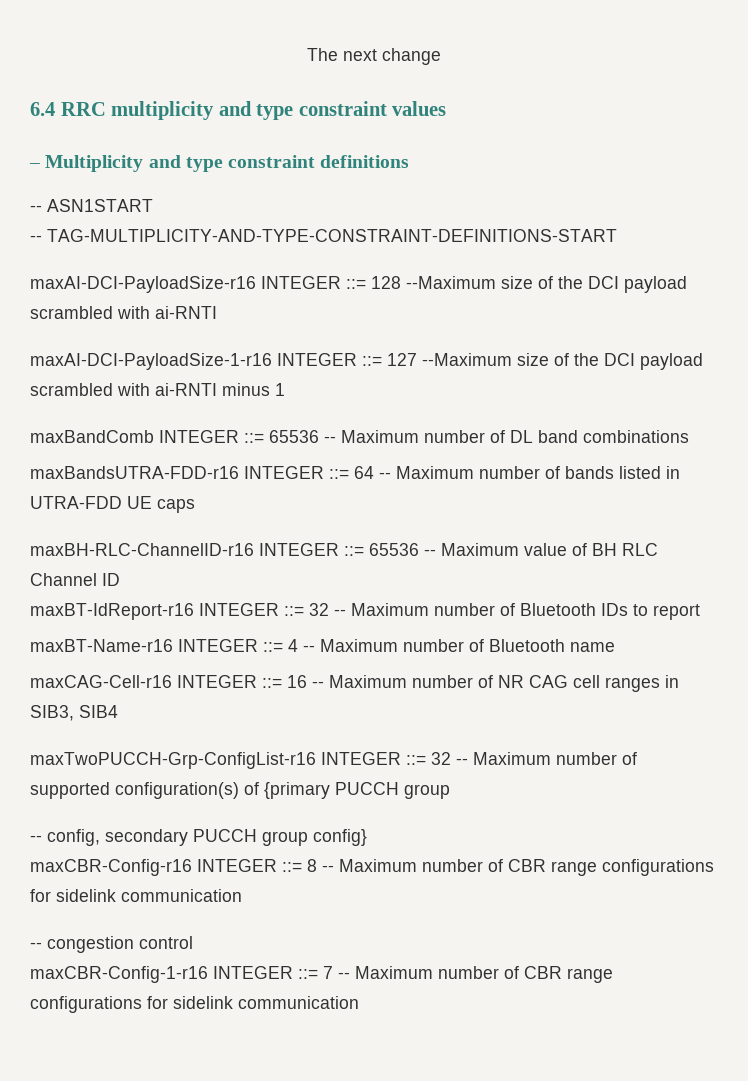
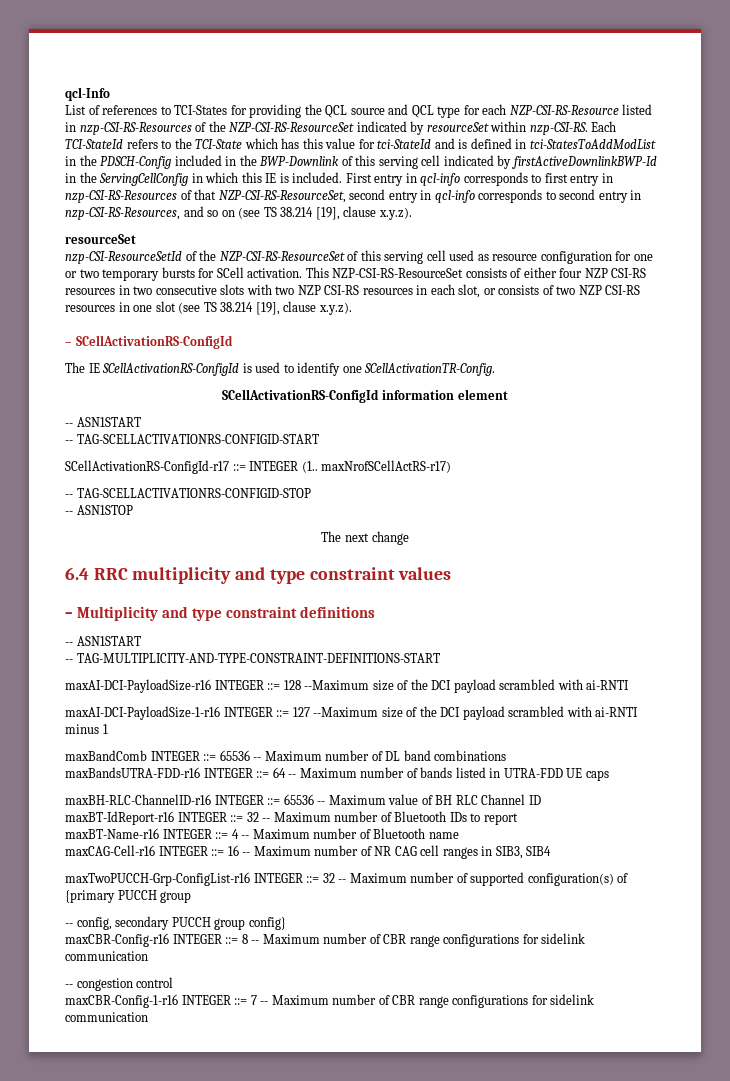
+ qcl-Info
+ List of references to TCI-States for providing the QCL source and QCL type for each NZP-CSI-RS-Resource listed in nzp-CSI-RS-Resources of the NZP-CSI-RS-ResourceSet indicated by resourceSet within nzp-CSI-RS. Each TCI-StateId refers to the TCI-State which has this value for tci-StateId and is defined in tci-StatesToAddModList in the PDSCH-Config included in the BWP-Downlink of this serving cell indicated by firstActiveDownlinkBWP-Id in the ServingCellConfig in which this IE is included. First entry in qcl-info corresponds to first entry in nzp-CSI-RS-Resources of that NZP-CSI-RS-ResourceSet, second entry in qcl-info corresponds to second entry in nzp-CSI-RS-Resources, and so on (see TS 38.214 [19], clause x.y.z).
+ resourceSet
+ nzp-CSI-ResourceSetId of the NZP-CSI-RS-ResourceSet of this serving cell used as resource configuration for one or two temporary bursts for SCell activation. This NZP-CSI-RS-ResourceSet consists of either four NZP CSI-RS resources in two consecutive slots with two NZP CSI-RS resources in each slot, or consists of two NZP CSI-RS resources in one slot (see TS 38.214 [19], clause x.y.z).
+ – SCellActivationRS-ConfigId
+ The IE SCellActivationRS-ConfigId is used to identify one SCellActivationTR-Config.
+ SCellActivationRS-ConfigId information element
+ -- ASN1START
+ -- TAG-SCELLACTIVATIONRS-CONFIGID-START
+ SCellActivationRS-ConfigId-r17 ::= INTEGER (1.. maxNrofSCellActRS-r17)
+ -- TAG-SCELLACTIVATIONRS-CONFIGID-STOP
+ -- ASN1STOP

